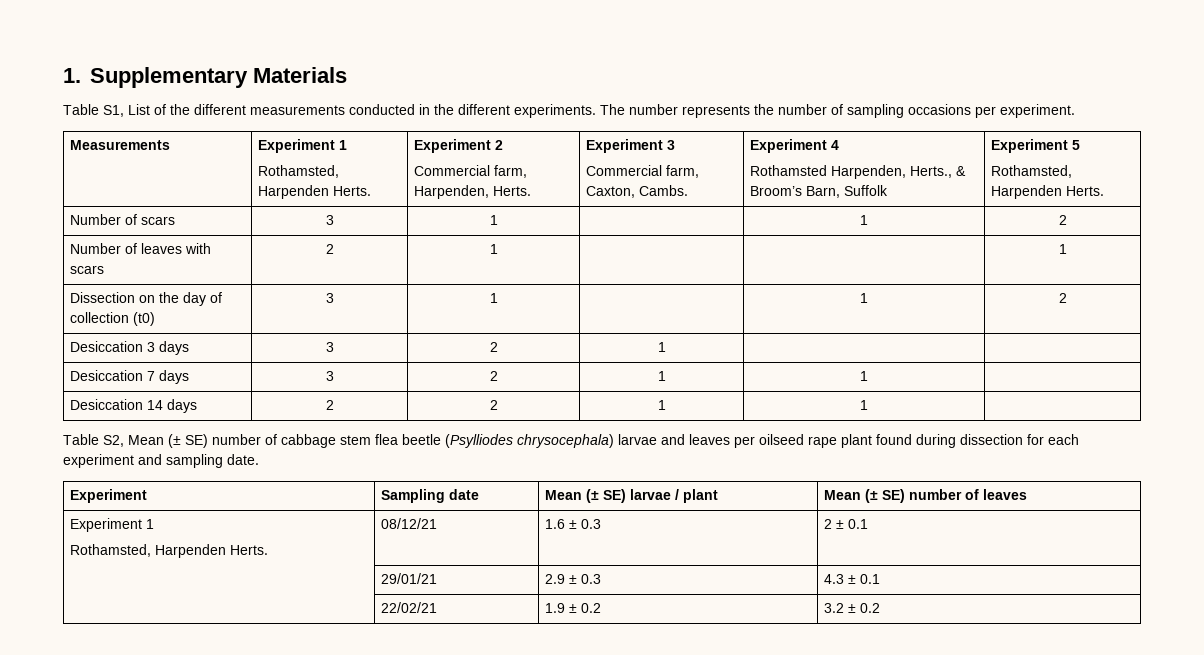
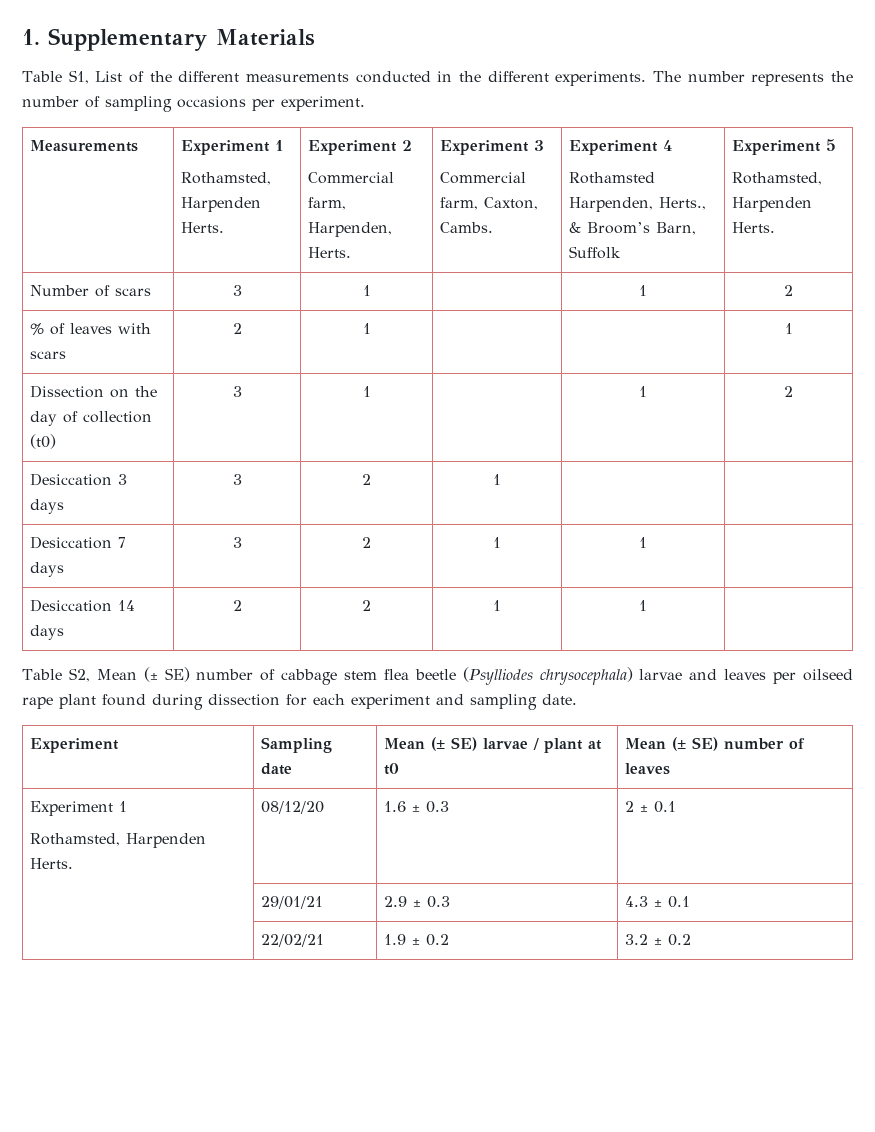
- Number of leaves with scars | 2 | 1 | | | 1
+ % of leaves with scars | 2 | 1 | | | 1
- Experiment | Sampling date | Mean (± SE) larvae / plant | Mean (± SE) number of leaves
+ Experiment | Sampling date | Mean (± SE) larvae / plant at t0 | Mean (± SE) number of leaves
  Experiment 1
- Rothamsted, Harpenden Herts. | 08/12/21 | 1.6 ± 0.3 | 2 ± 0.1
+ Rothamsted, Harpenden Herts. | 08/12/20 | 1.6 ± 0.3 | 2 ± 0.1

